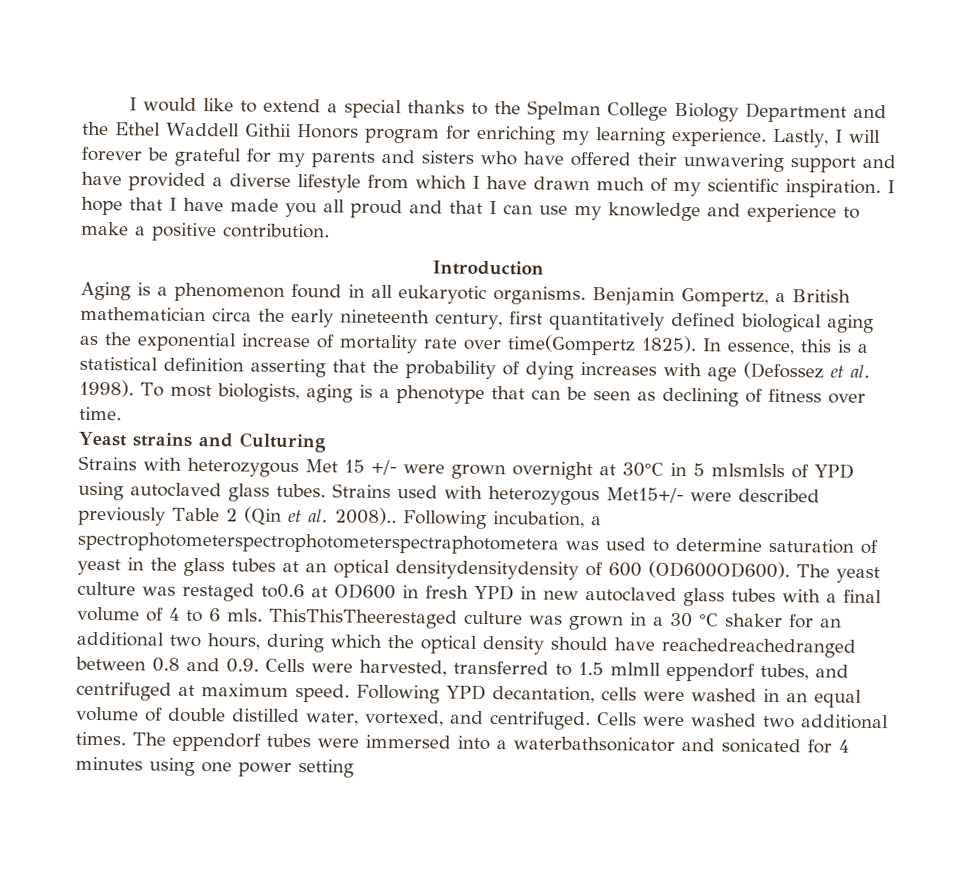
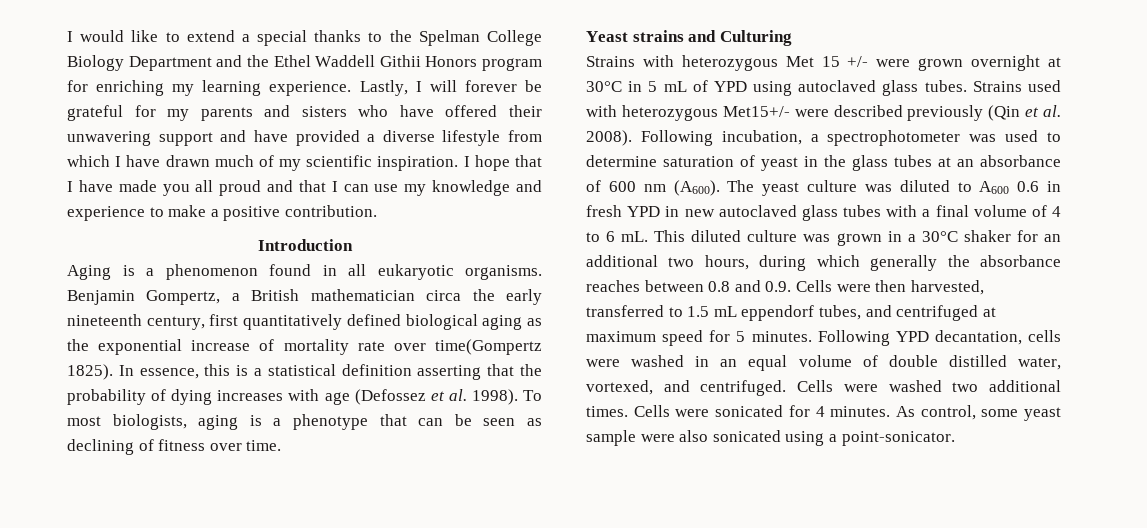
- Strains with heterozygous Met 15 +/- were grown overnight at 30°C in 5 mlsmlsls of YPD using autoclaved glass tubes.
+ Strains with heterozygous Met 15 +/- were grown overnight at 30°C in 5 mL of YPD using autoclaved glass tubes.
- Strains used with heterozygous Met15+/- were described previously Table 2 (Qin et al. 2008)..
+ Strains used with heterozygous Met15+/- were described previously (Qin et al. 2008).
- Following incubation, a spectrophotometerspectrophotometerspectraphotometera was used to determine saturation of yeast in the glass tubes at an optical densitydensitydensity of 600 (OD600OD600). The yeast culture was restaged to0.6 at OD600 in fresh YPD in new autoclaved glass tubes with a final volume of 4 to 6 mls. ThisThisTheerestaged culture was grown in a 30 °C shaker for an additional two hours, during which the optical density should have reachedreachedranged between 0.8 and 0.9. Cells were harvested, transferred to 1.5 mlmll eppendorf tubes, and centrifuged at maximum speed.
+ Following incubation, a spectrophotometer was used to determine saturation of yeast in the glass tubes at an absorbance of 600 nm (A600). The yeast culture was diluted to A600 0.6 in fresh YPD in new autoclaved glass tubes with a final volume of 4 to 6 mL. This diluted culture was grown in a 30°C shaker for an additional two hours, during which generally the absorbance reaches between 0.8 and 0.9. Cells were then harvested, transferred to 1.5 mL eppendorf tubes, and centrifuged at maximum speed for 5 minutes.
- The eppendorf tubes were immersed into a waterbathsonicator and sonicated for 4 minutes using one power setting
+ Cells were sonicated for 4 minutes. As control, some yeast sample were also sonicated using a point-sonicator.

